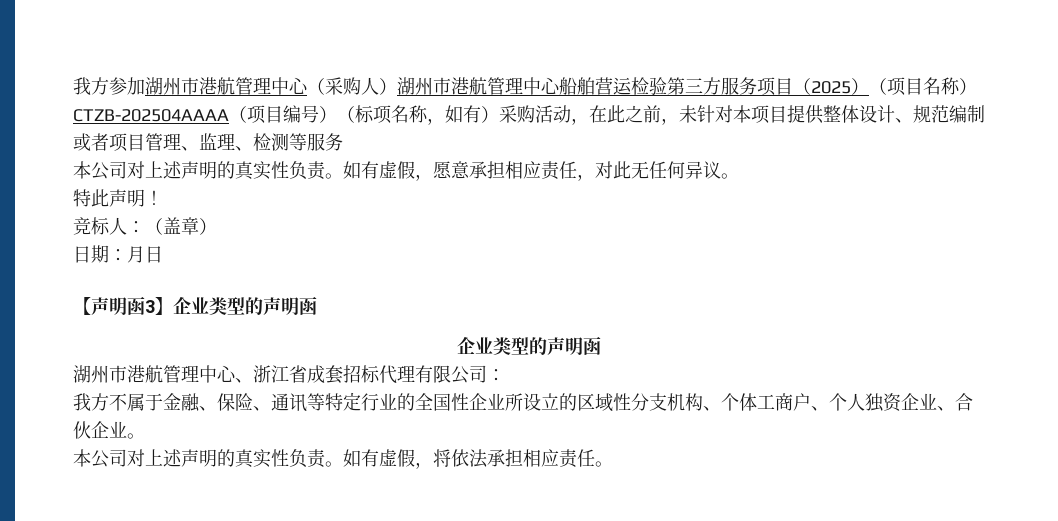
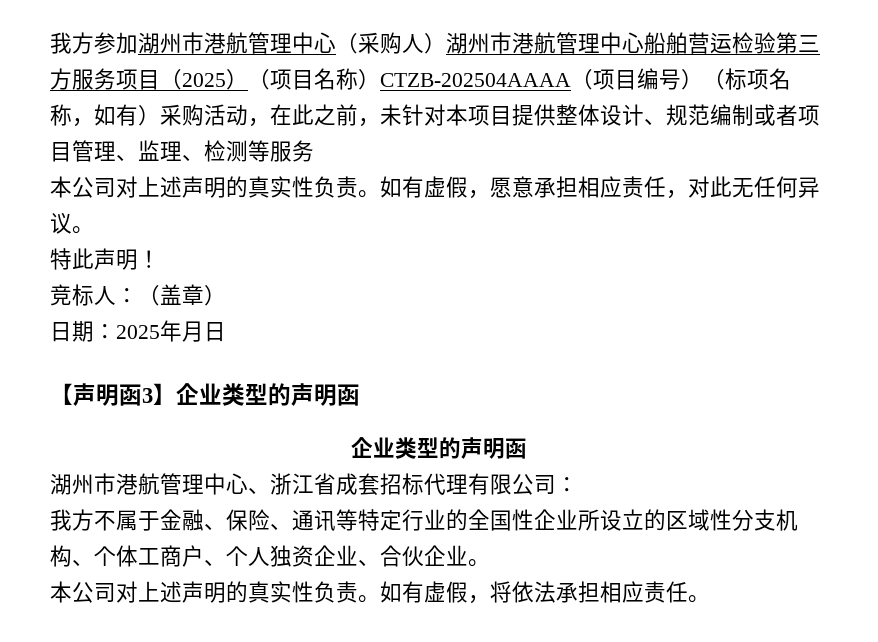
- 日期：月日
+ 日期：2025年月日

